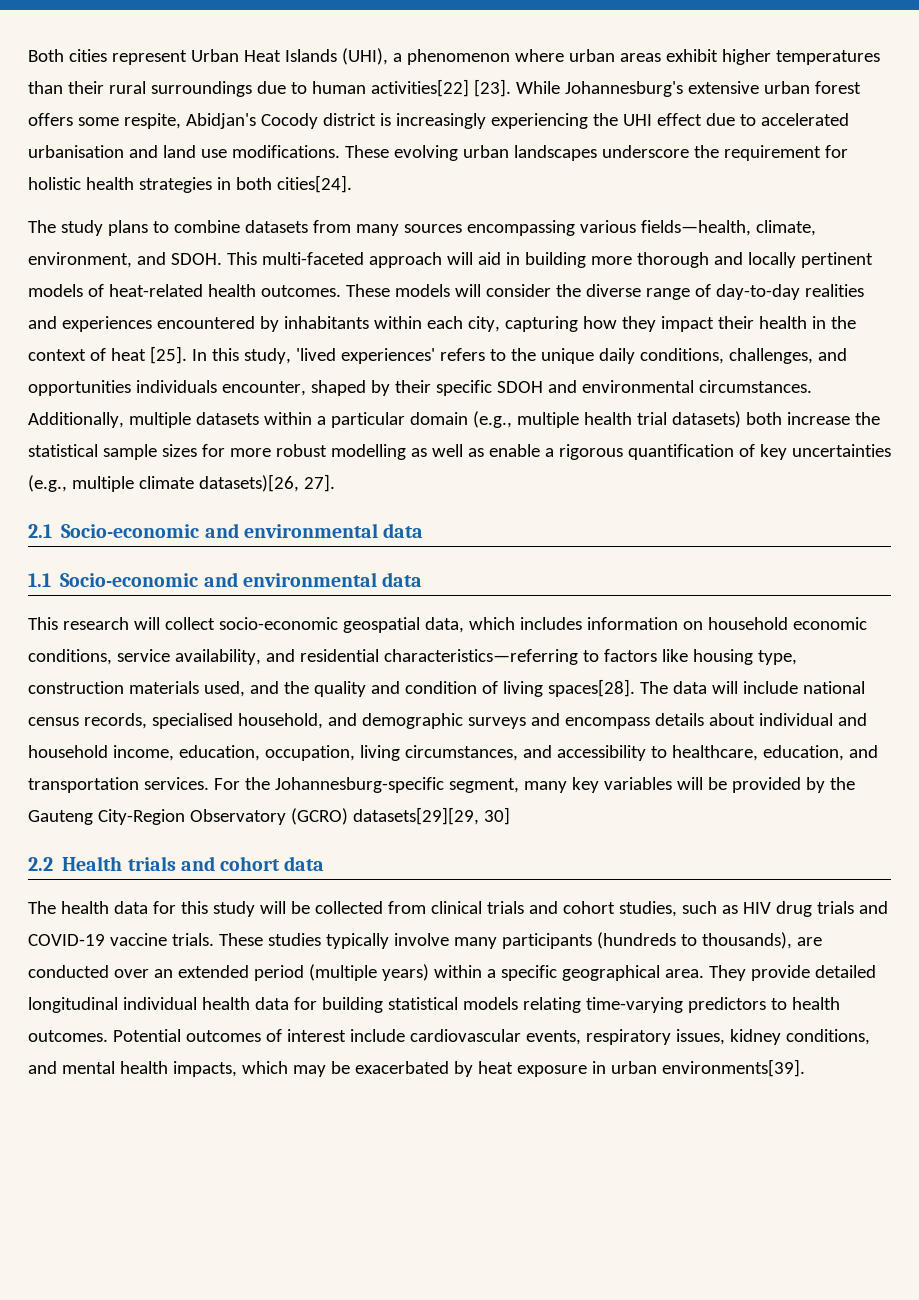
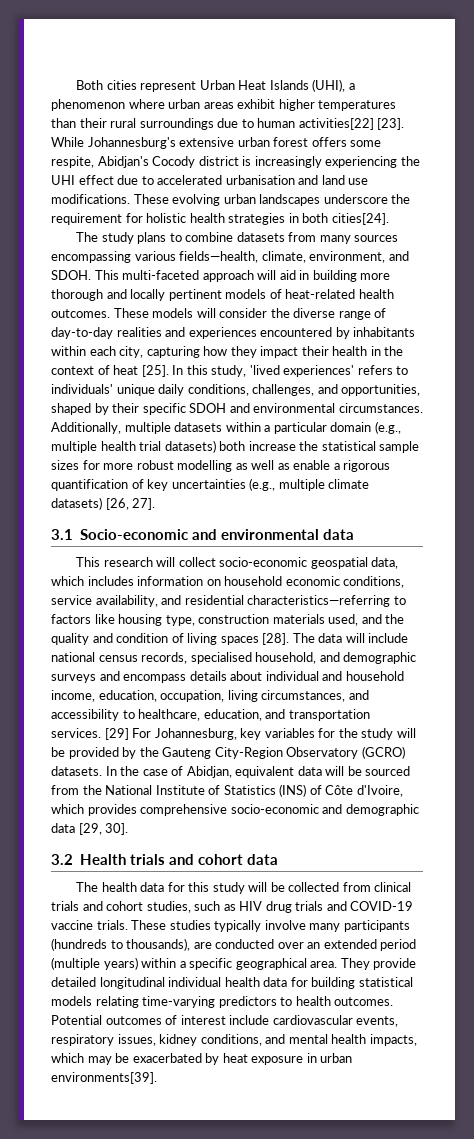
- In this study, 'lived experiences' refers to the unique daily conditions, challenges, and opportunities individuals encounter, shaped by their specific SDOH and environmental circumstances.
+ In this study, 'lived experiences' refers to individuals' unique daily conditions, challenges, and opportunities, shaped by their specific SDOH and environmental circumstances.
- Additionally, multiple datasets within a particular domain (e.g., multiple health trial datasets) both increase the statistical sample sizes for more robust modelling as well as enable a rigorous quantification of key uncertainties (e.g., multiple climate datasets)[26, 27].
+ Additionally, multiple datasets within a particular domain (e.g., multiple health trial datasets) both increase the statistical sample sizes for more robust modelling as well as enable a rigorous quantification of key uncertainties (e.g., multiple climate datasets) [26, 27].
- 2.1 Socio-economic and environmental data
- 1.1 Socio-economic and environmental data
+ 3.1 Socio-economic and environmental data
- This research will collect socio-economic geospatial data, which includes information on household economic conditions, service availability, and residential characteristics—referring to factors like housing type, construction materials used, and the quality and condition of living spaces[28].
+ This research will collect socio-economic geospatial data, which includes information on household economic conditions, service availability, and residential characteristics—referring to factors like housing type, construction materials used, and the quality and condition of living spaces [28].
- For the Johannesburg-specific segment, many key variables will be provided by the Gauteng City-Region Observatory (GCRO) datasets[29][29, 30]
- 2.2 Health trials and cohort data
+ [29] For Johannesburg, key variables for the study will be provided by the Gauteng City-Region Observatory (GCRO) datasets. In the case of Abidjan, equivalent data will be sourced from the National Institute of Statistics (INS) of Côte d'Ivoire, which provides comprehensive socio-economic and demographic data [29, 30].
+ 3.2 Health trials and cohort data

